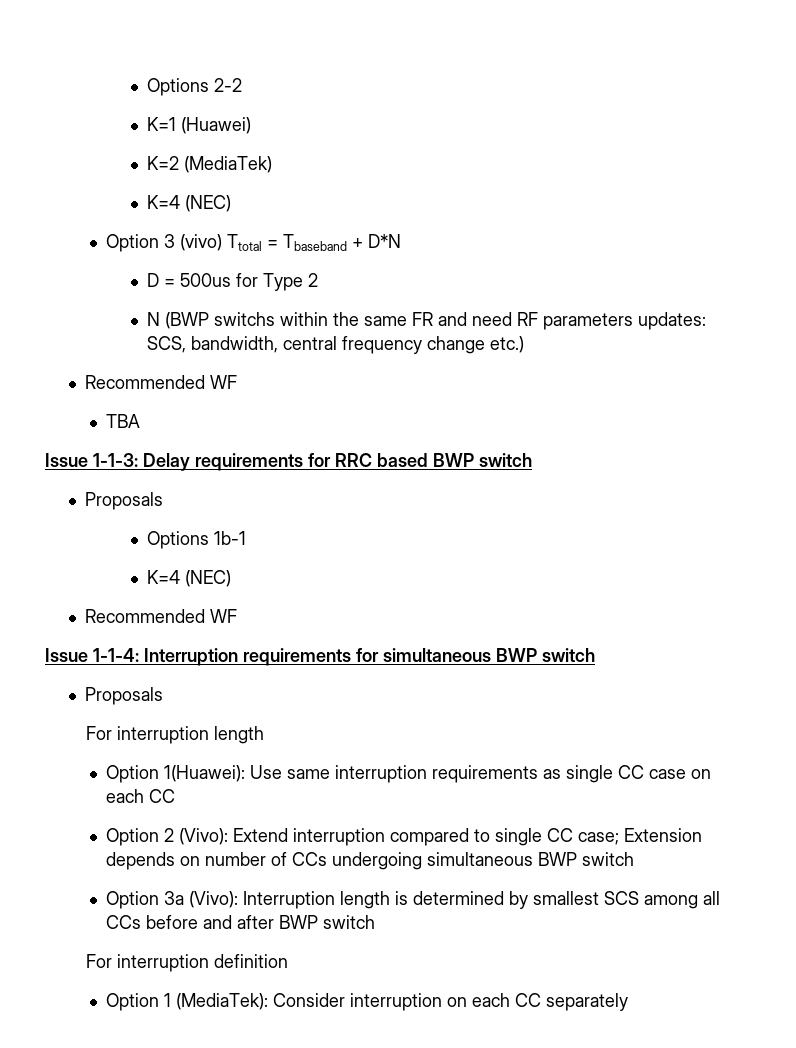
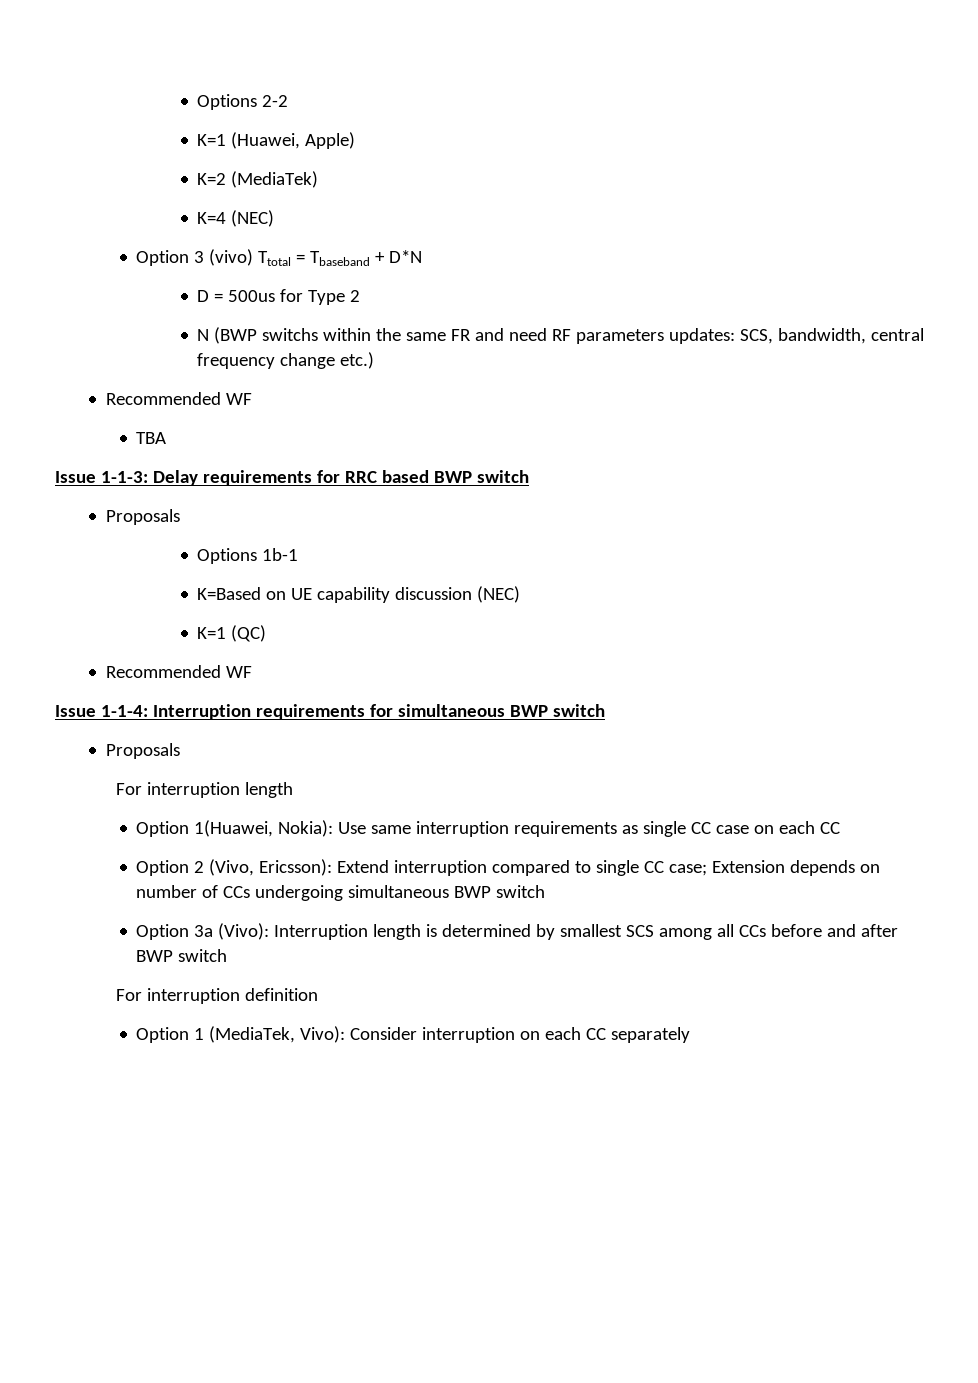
- K=1 (Huawei)
+ K=1 (Huawei, Apple)
  Options 1b-1
- K=4 (NEC)
+ K=Based on UE capability discussion (NEC)
+ K=1 (QC)
- Option 1(Huawei): Use same interruption requirements as single CC case on each CC
+ Option 1(Huawei, Nokia): Use same interruption requirements as single CC case on each CC
- Option 2 (Vivo): Extend interruption compared to single CC case; Extension depends on number of CCs undergoing simultaneous BWP switch
+ Option 2 (Vivo, Ericsson): Extend interruption compared to single CC case; Extension depends on number of CCs undergoing simultaneous BWP switch
- Option 1 (MediaTek): Consider interruption on each CC separately
+ Option 1 (MediaTek, Vivo): Consider interruption on each CC separately

